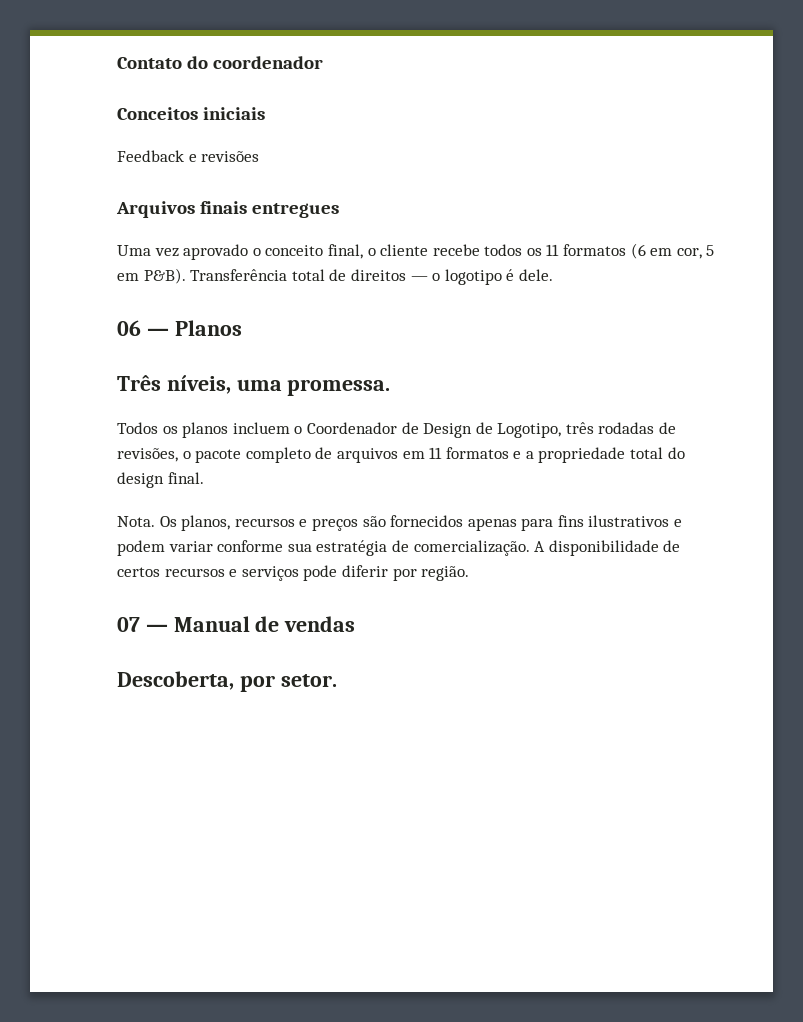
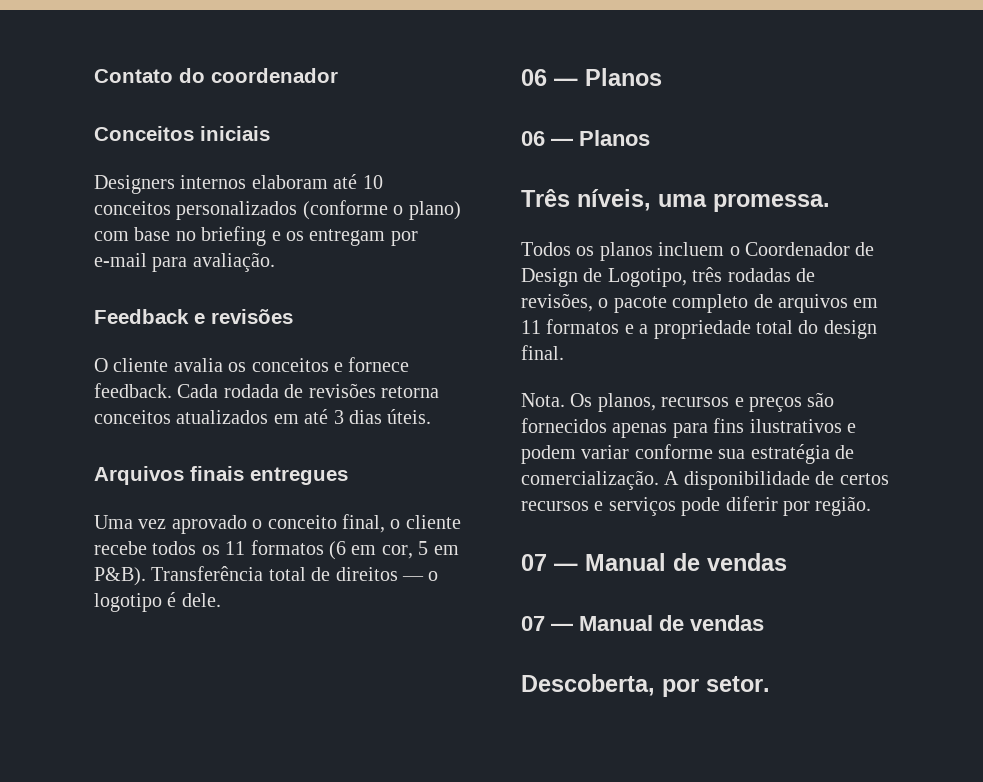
+ Designers internos elaboram até 10 conceitos personalizados (conforme o plano) com base no briefing e os entregam por e-mail para avaliação.
  Feedback e revisões
+ O cliente avalia os conceitos e fornece feedback. Cada rodada de revisões retorna conceitos atualizados em até 3 dias úteis.
  Transferência total de direitos — o logotipo é dele.
+ 06 — Planos
  A disponibilidade de certos recursos e serviços pode diferir por região.
+ 07 — Manual de vendas

